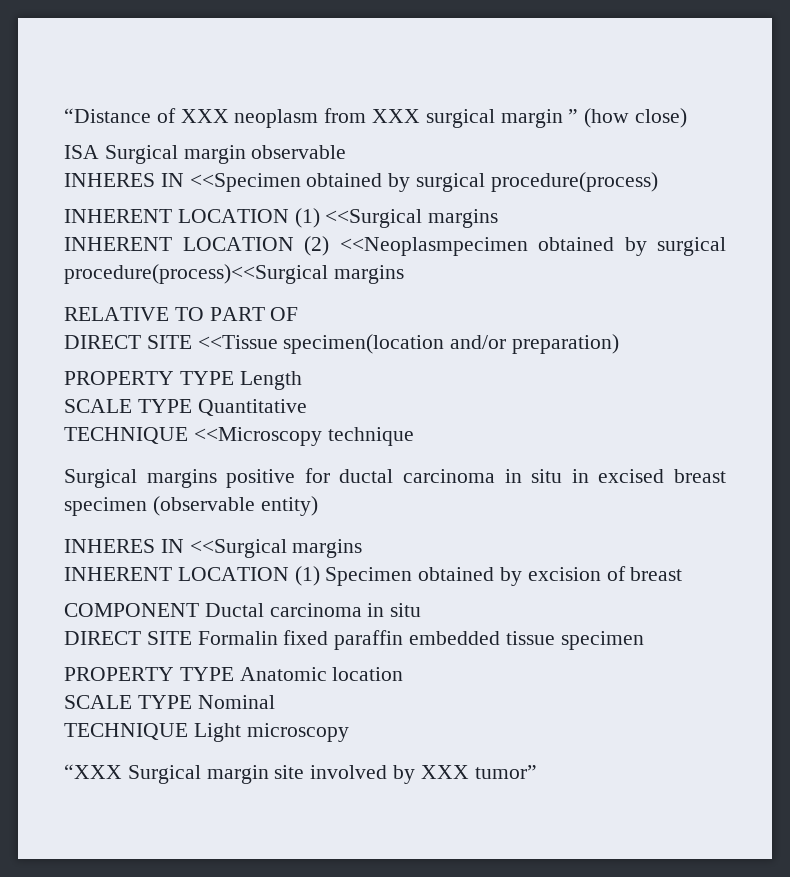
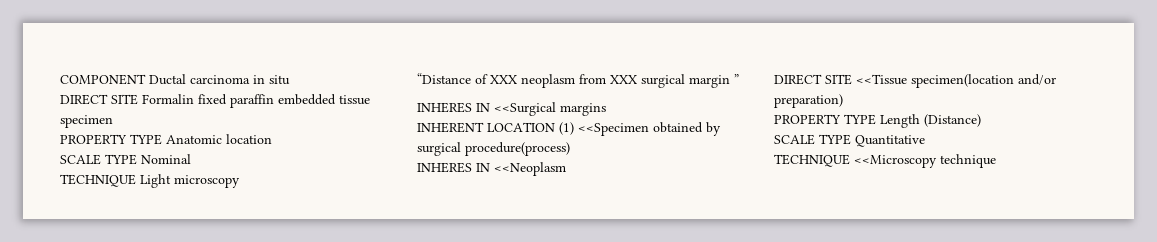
- “Distance of XXX neoplasm from XXX surgical margin ” (how close)
- ISA Surgical margin observable
- INHERES IN <<Specimen obtained by surgical procedure(process)
- INHERENT LOCATION (1) <<Surgical margins
- INHERENT LOCATION (2) <<Neoplasmpecimen obtained by surgical procedure(process)<<Surgical margins
- RELATIVE TO PART OF
- DIRECT SITE <<Tissue specimen(location and/or preparation)
- PROPERTY TYPE Length
- SCALE TYPE Quantitative
- TECHNIQUE <<Microscopy technique
- Surgical margins positive for ductal carcinoma in situ in excised breast specimen (observable entity)
- INHERES IN <<Surgical margins
- INHERENT LOCATION (1) Specimen obtained by excision of breast
- “XXX Surgical margin site involved by XXX tumor”
+ “Distance of XXX neoplasm from XXX surgical margin ”
+ INHERES IN <<Surgical margins
+ INHERENT LOCATION (1) <<Specimen obtained by surgical procedure(process)
+ INHERES IN <<Neoplasm
+ DIRECT SITE <<Tissue specimen(location and/or preparation)
+ PROPERTY TYPE Length (Distance)
+ SCALE TYPE Quantitative
+ TECHNIQUE <<Microscopy technique

